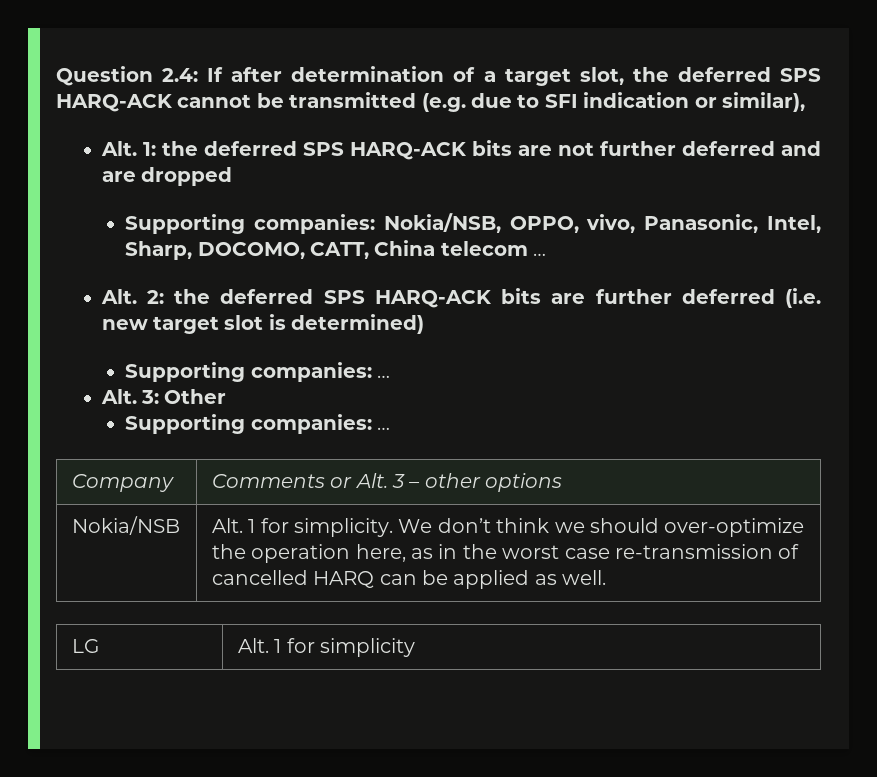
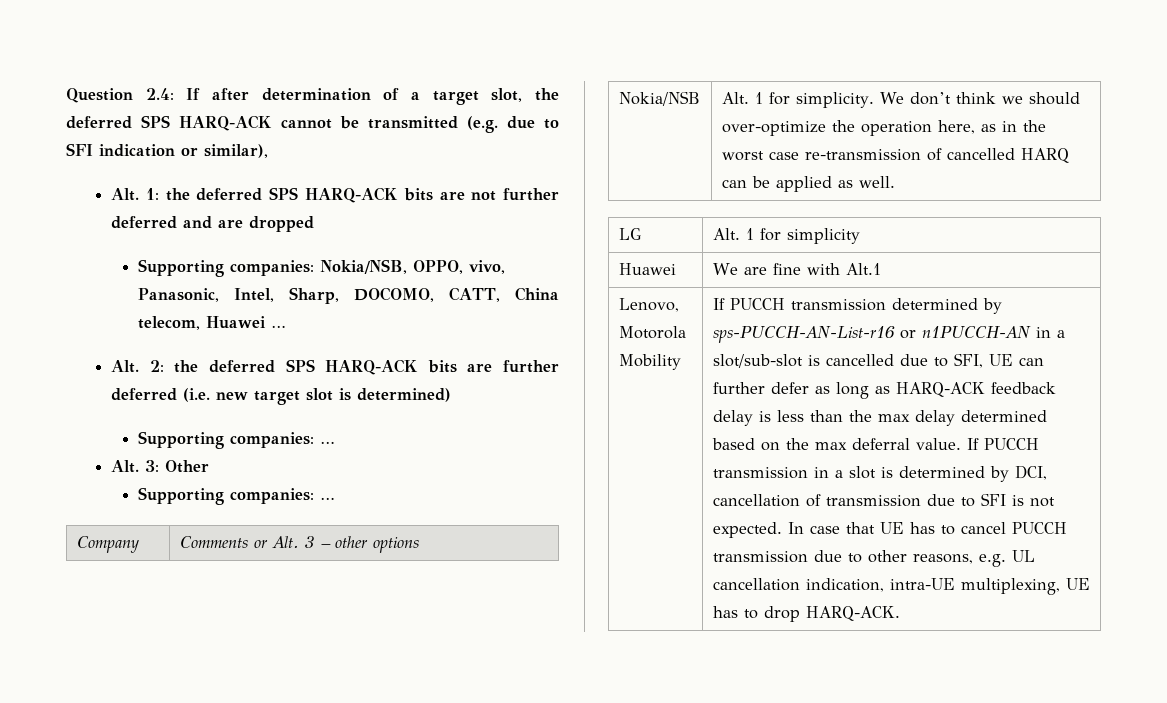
- Supporting companies: Nokia/NSB, OPPO, vivo, Panasonic, Intel, Sharp, DOCOMO, CATT, China telecom …
+ Supporting companies: Nokia/NSB, OPPO, vivo, Panasonic, Intel, Sharp, DOCOMO, CATT, China telecom, Huawei …
+ Huawei | We are fine with Alt.1
+ Lenovo, Motorola Mobility | If PUCCH transmission determined by sps-PUCCH-AN-List-r16 or n1PUCCH-AN in a slot/sub-slot is cancelled due to SFI, UE can further defer as long as HARQ-ACK feedback delay is less than the max delay determined based on the max deferral value. If PUCCH transmission in a slot is determined by DCI, cancellation of transmission due to SFI is not expected. In case that UE has to cancel PUCCH transmission due to other reasons, e.g. UL cancellation indication, intra-UE multiplexing, UE has to drop HARQ-ACK.

